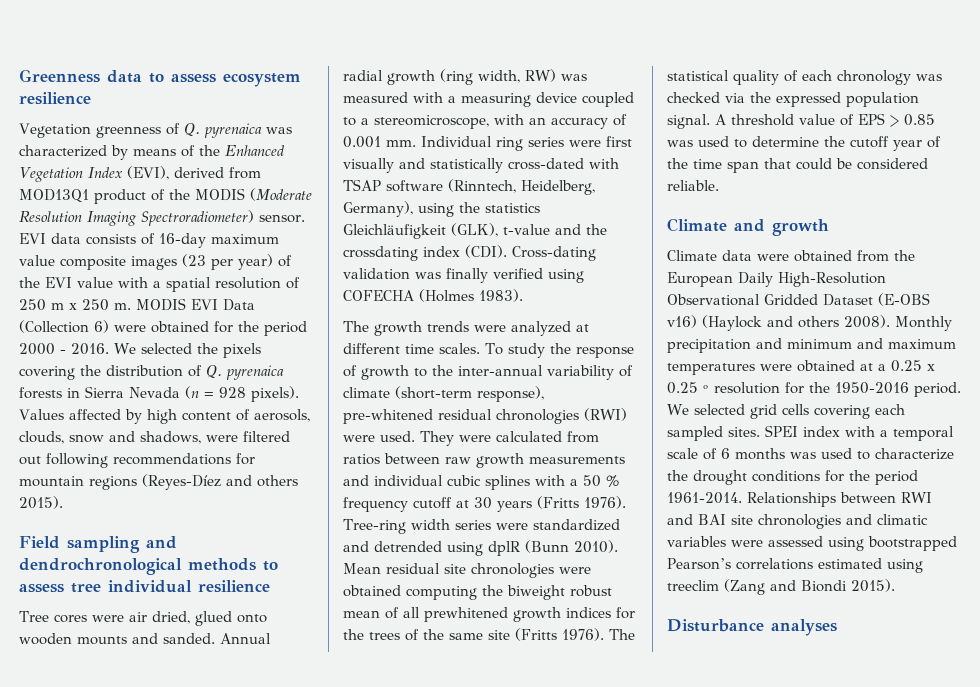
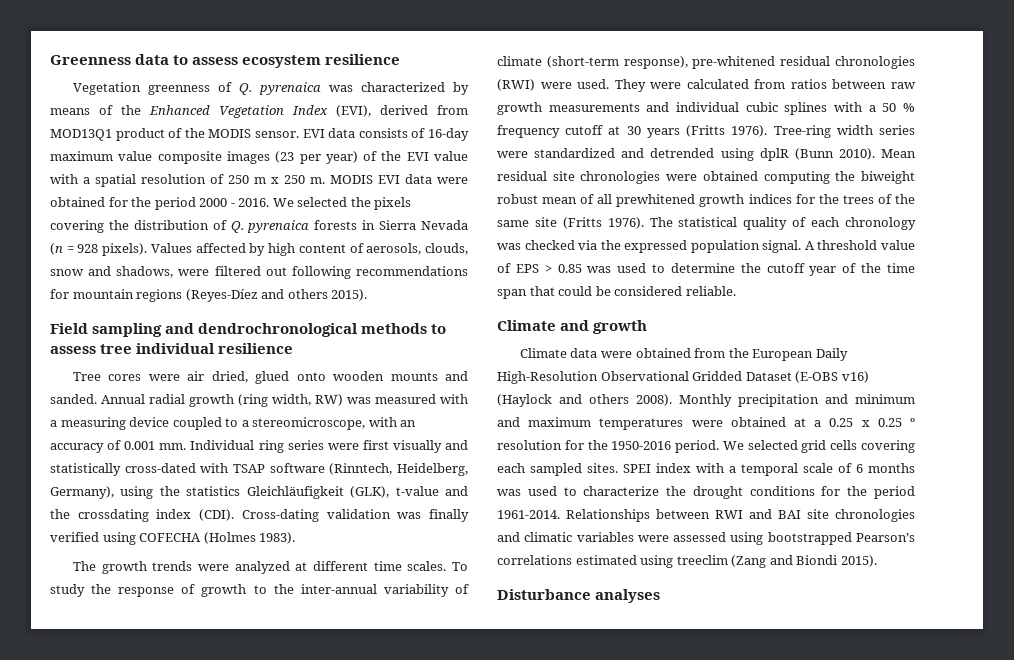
- Vegetation greenness of Q. pyrenaica was characterized by means of the Enhanced Vegetation Index (EVI), derived from MOD13Q1 product of the MODIS (Moderate Resolution Imaging Spectroradiometer) sensor.
+ Vegetation greenness of Q. pyrenaica was characterized by means of the Enhanced Vegetation Index (EVI), derived from MOD13Q1 product of the MODIS sensor.
- MODIS EVI Data (Collection 6) were obtained for the period 2000 - 2016.
+ MODIS EVI data were obtained for the period 2000 - 2016.

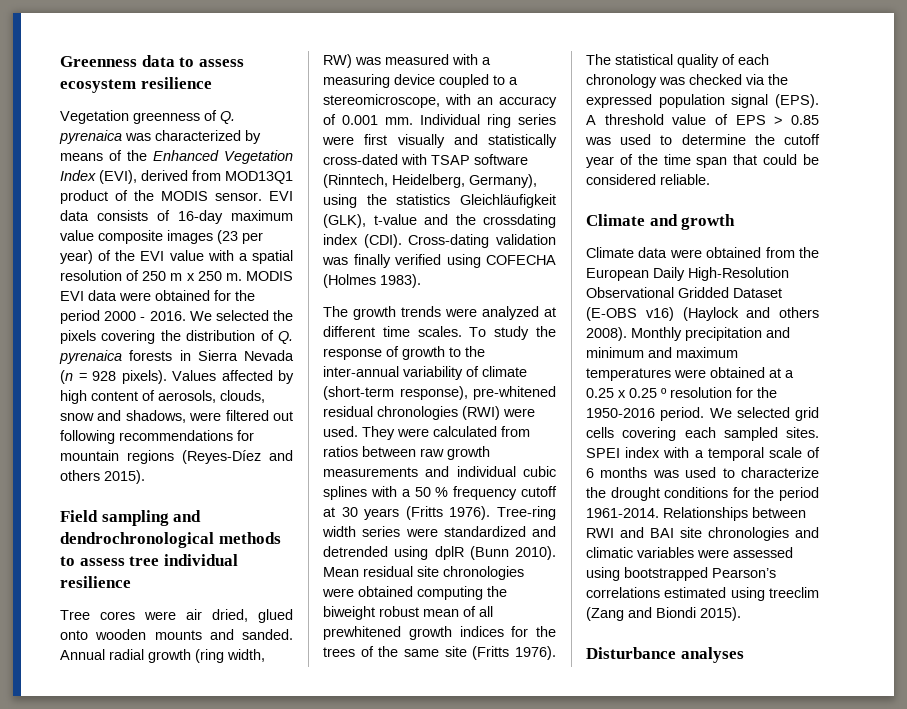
- The statistical quality of each chronology was checked via the expressed population signal.
+ The statistical quality of each chronology was checked via the expressed population signal (EPS).

